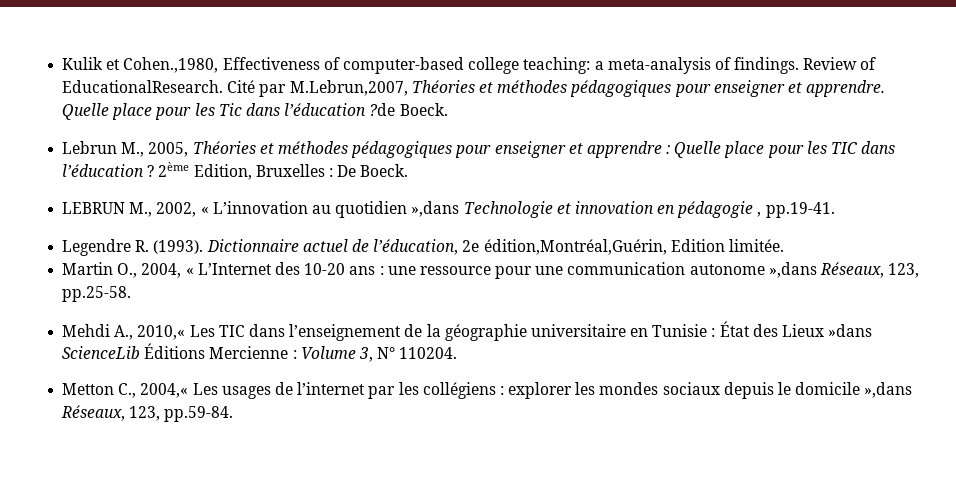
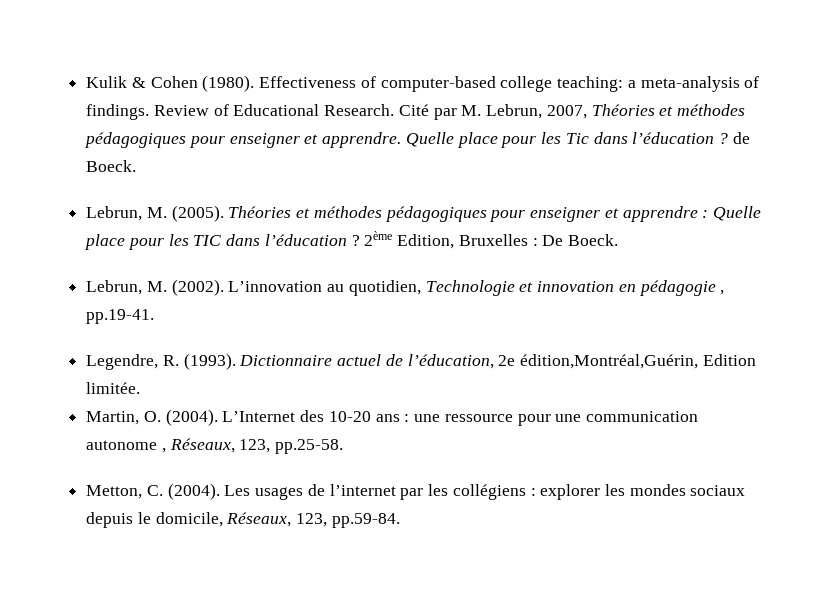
- Kulik et Cohen.,1980, Effectiveness of computer-based college teaching: a meta-analysis of findings.
+ Kulik & Cohen (1980). Effectiveness of computer-based college teaching: a meta-analysis of findings.
- Review of EducationalResearch. Cité par M.Lebrun,2007, Théories et méthodes pédagogiques pour enseigner et apprendre.
+ Review of Educational Research. Cité par M. Lebrun, 2007, Théories et méthodes pédagogiques pour enseigner et apprendre.
- Quelle place pour les Tic dans l’éducation ?de Boeck.
- Lebrun M., 2005, Théories et méthodes pédagogiques pour enseigner et apprendre : Quelle place pour les TIC dans l’éducation ?
+ Quelle place pour les Tic dans l’éducation ? de Boeck.
+ Lebrun, M. (2005). Théories et méthodes pédagogiques pour enseigner et apprendre : Quelle place pour les TIC dans l’éducation ?
- LEBRUN M., 2002, « L’innovation au quotidien »,dans Technologie et innovation en pédagogie , pp.19-41.
+ Lebrun, M. (2002). L’innovation au quotidien, Technologie et innovation en pédagogie , pp.19-41.
- Legendre R. (1993).
+ Legendre, R. (1993).
- Martin O., 2004, « L’Internet des 10-20 ans : une ressource pour une communication autonome »,dans Réseaux, 123, pp.25-58.
+ Martin, O. (2004). L’Internet des 10-20 ans : une ressource pour une communication autonome , Réseaux, 123, pp.25-58.
- Mehdi A., 2010,« Les TIC dans l’enseignement de la géographie universitaire en Tunisie : État des Lieux »dans ScienceLib Éditions Mercienne : Volume 3, N° 110204.
- Metton C., 2004,« Les usages de l’internet par les collégiens : explorer les mondes sociaux depuis le domicile »,dans Réseaux, 123, pp.59-84.
+ Metton, C. (2004). Les usages de l’internet par les collégiens : explorer les mondes sociaux depuis le domicile, Réseaux, 123, pp.59-84.

